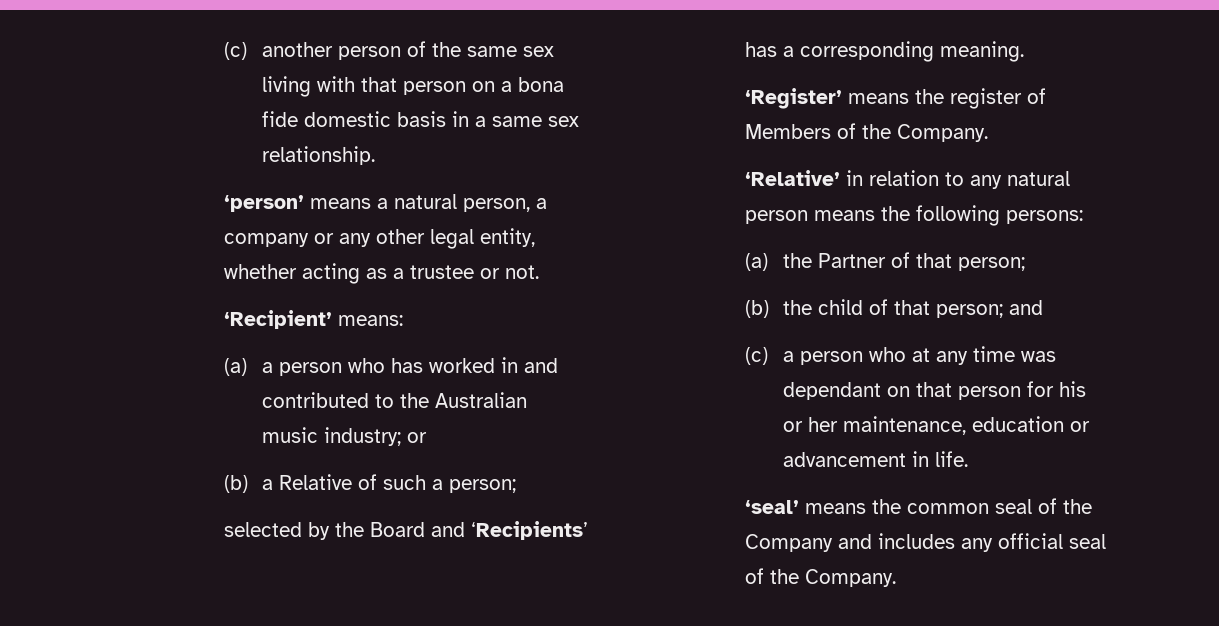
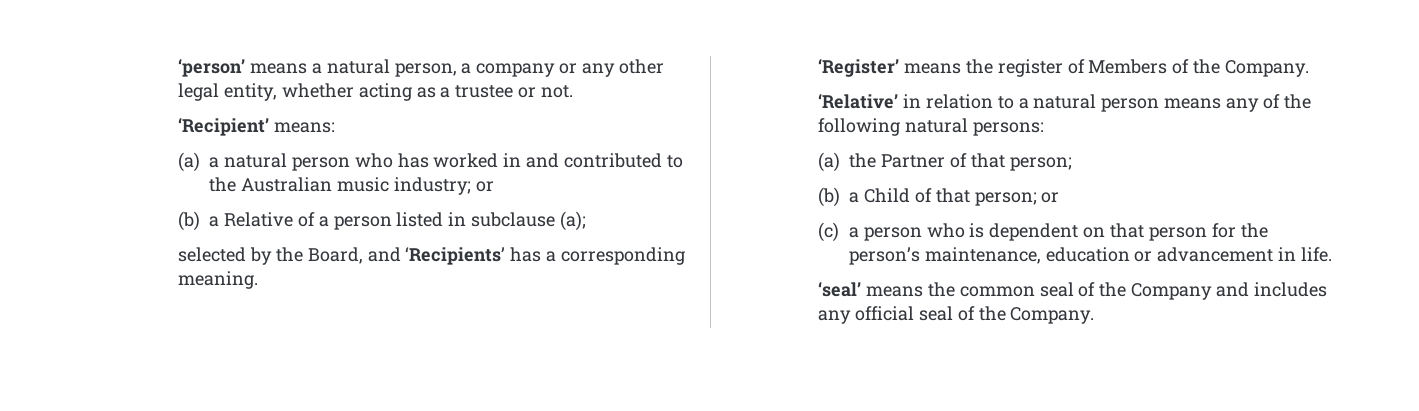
- (c) another person of the same sex living with that person on a bona fide domestic basis in a same sex relationship.
- (a) a person who has worked in and contributed to the Australian music industry; or
+ (a) a natural person who has worked in and contributed to the Australian music industry; or
- (b) a Relative of such a person;
+ (b) a Relative of a person listed in subclause (a);
- selected by the Board and ‘Recipients’ has a corresponding meaning.
+ selected by the Board, and ‘Recipients’ has a corresponding meaning.
- ‘Relative’ in relation to any natural person means the following persons:
+ ‘Relative’ in relation to a natural person means any of the following natural persons:
- (b) the child of that person; and
+ (b) a Child of that person; or
- (c) a person who at any time was dependant on that person for his or her maintenance, education or advancement in life.
+ (c) a person who is dependent on that person for the person’s maintenance, education or advancement in life.

